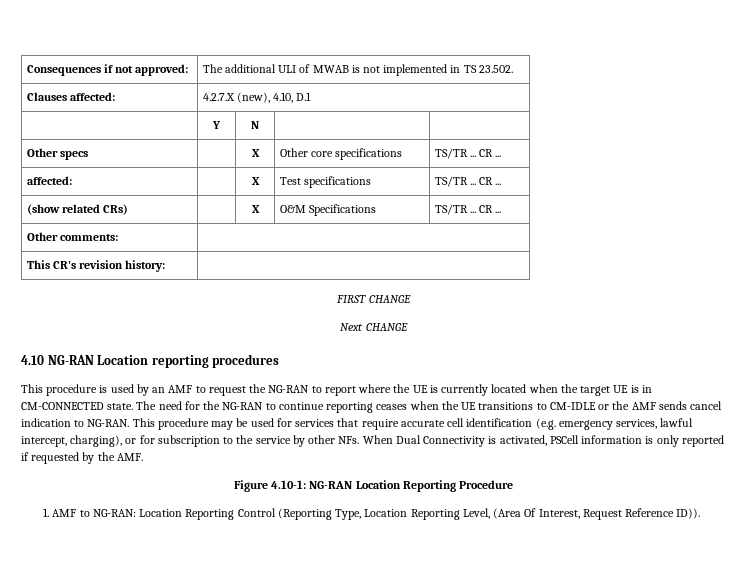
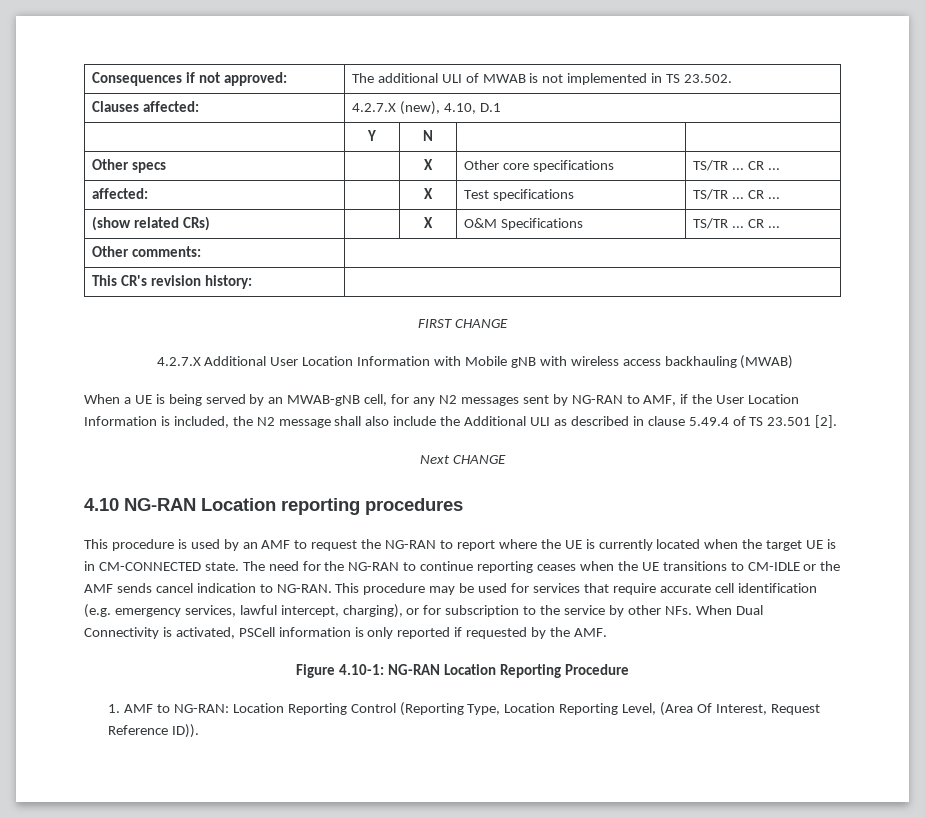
+ 4.2.7.X Additional User Location Information with Mobile gNB with wireless access backhauling (MWAB)
+ When a UE is being served by an MWAB-gNB cell, for any N2 messages sent by NG-RAN to AMF, if the User Location Information is included, the N2 message shall also include the Additional ULI as described in clause 5.49.4 of TS 23.501 [2].

